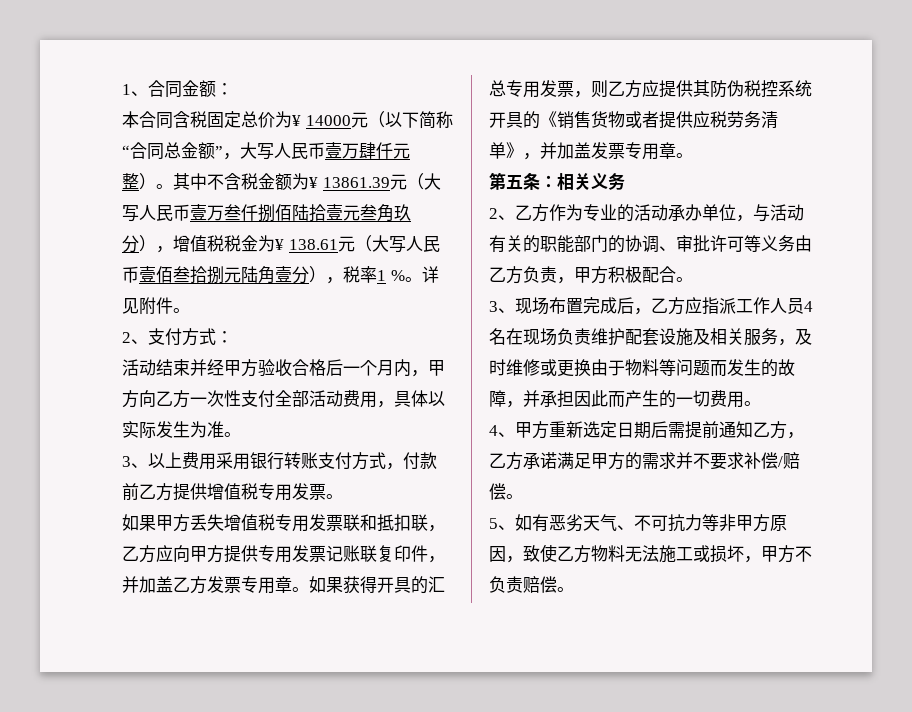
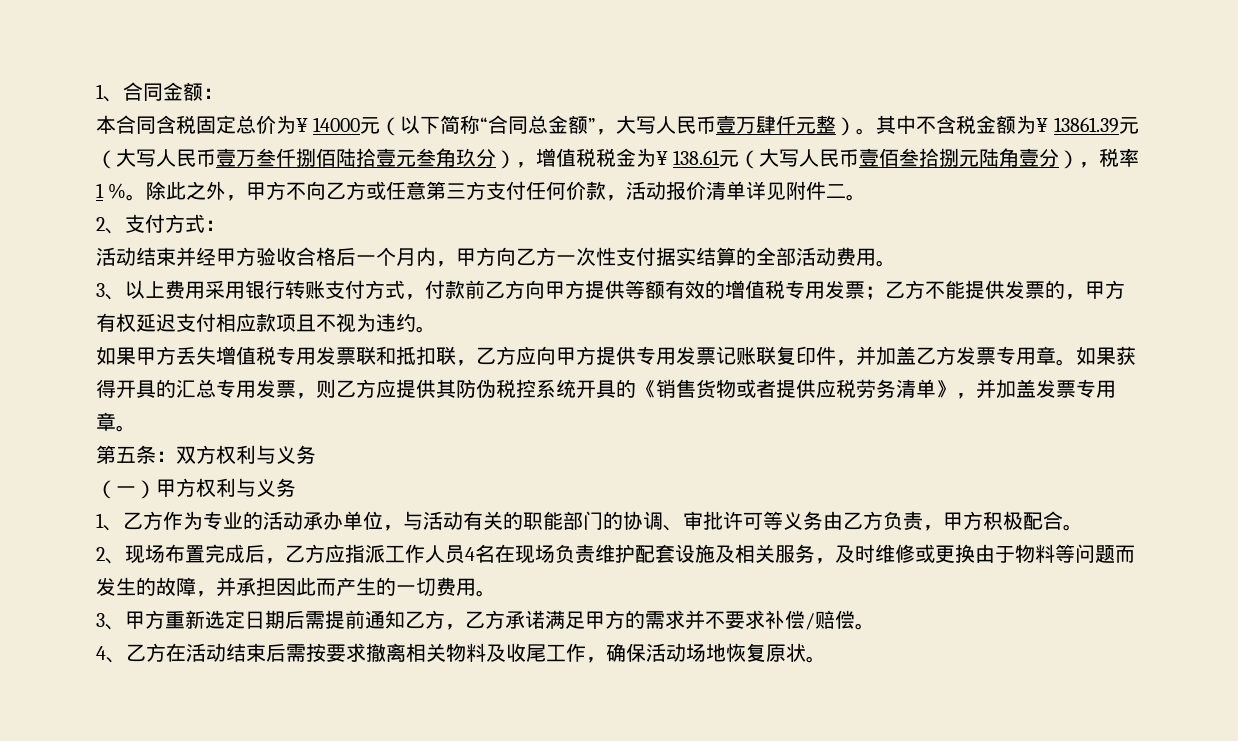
- 详见附件。
+ 除此之外，甲方不向乙方或任意第三方支付任何价款，活动报价清单详见附件二。
- 活动结束并经甲方验收合格后一个月内，甲方向乙方一次性支付全部活动费用，具体以实际发生为准。
+ 活动结束并经甲方验收合格后一个月内，甲方向乙方一次性支付据实结算的全部活动费用。
- 3、以上费用采用银行转账支付方式，付款前乙方提供增值税专用发票。
+ 3、以上费用采用银行转账支付方式，付款前乙方向甲方提供等额有效的增值税专用发票；乙方不能提供发票的，甲方有权延迟支付相应款项且不视为违约。
- 第五条：相关义务
- 2、乙方作为专业的活动承办单位，与活动有关的职能部门的协调、审批许可等义务由乙方负责，甲方积极配合。
+ 第五条：双方权利与义务
+ （一）甲方权利与义务
+ 1、乙方作为专业的活动承办单位，与活动有关的职能部门的协调、审批许可等义务由乙方负责，甲方积极配合。
- 3、现场布置完成后，乙方应指派工作人员4名在现场负责维护配套设施及相关服务，及时维修或更换由于物料等问题而发生的故障，并承担因此而产生的一切费用。
+ 2、现场布置完成后，乙方应指派工作人员4名在现场负责维护配套设施及相关服务，及时维修或更换由于物料等问题而发生的故障，并承担因此而产生的一切费用。
- 4、甲方重新选定日期后需提前通知乙方，乙方承诺满足甲方的需求并不要求补偿/赔偿。
+ 3、甲方重新选定日期后需提前通知乙方，乙方承诺满足甲方的需求并不要求补偿/赔偿。
- 5、如有恶劣天气、不可抗力等非甲方原因，致使乙方物料无法施工或损坏，甲方不负责赔偿。
+ 4、乙方在活动结束后需按要求撤离相关物料及收尾工作，确保活动场地恢复原状。

